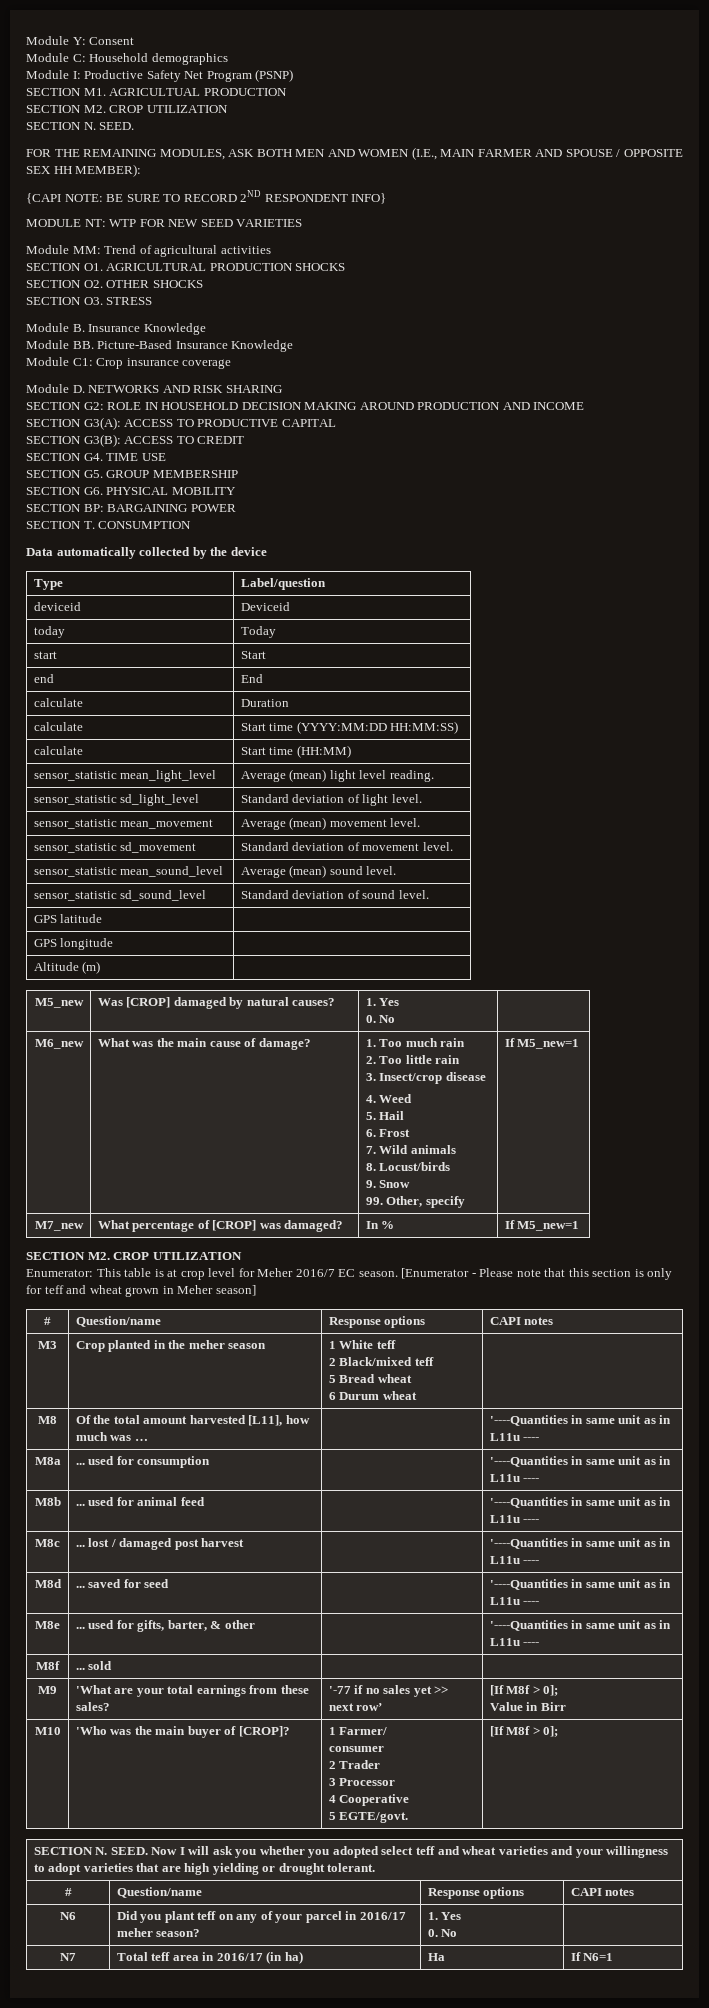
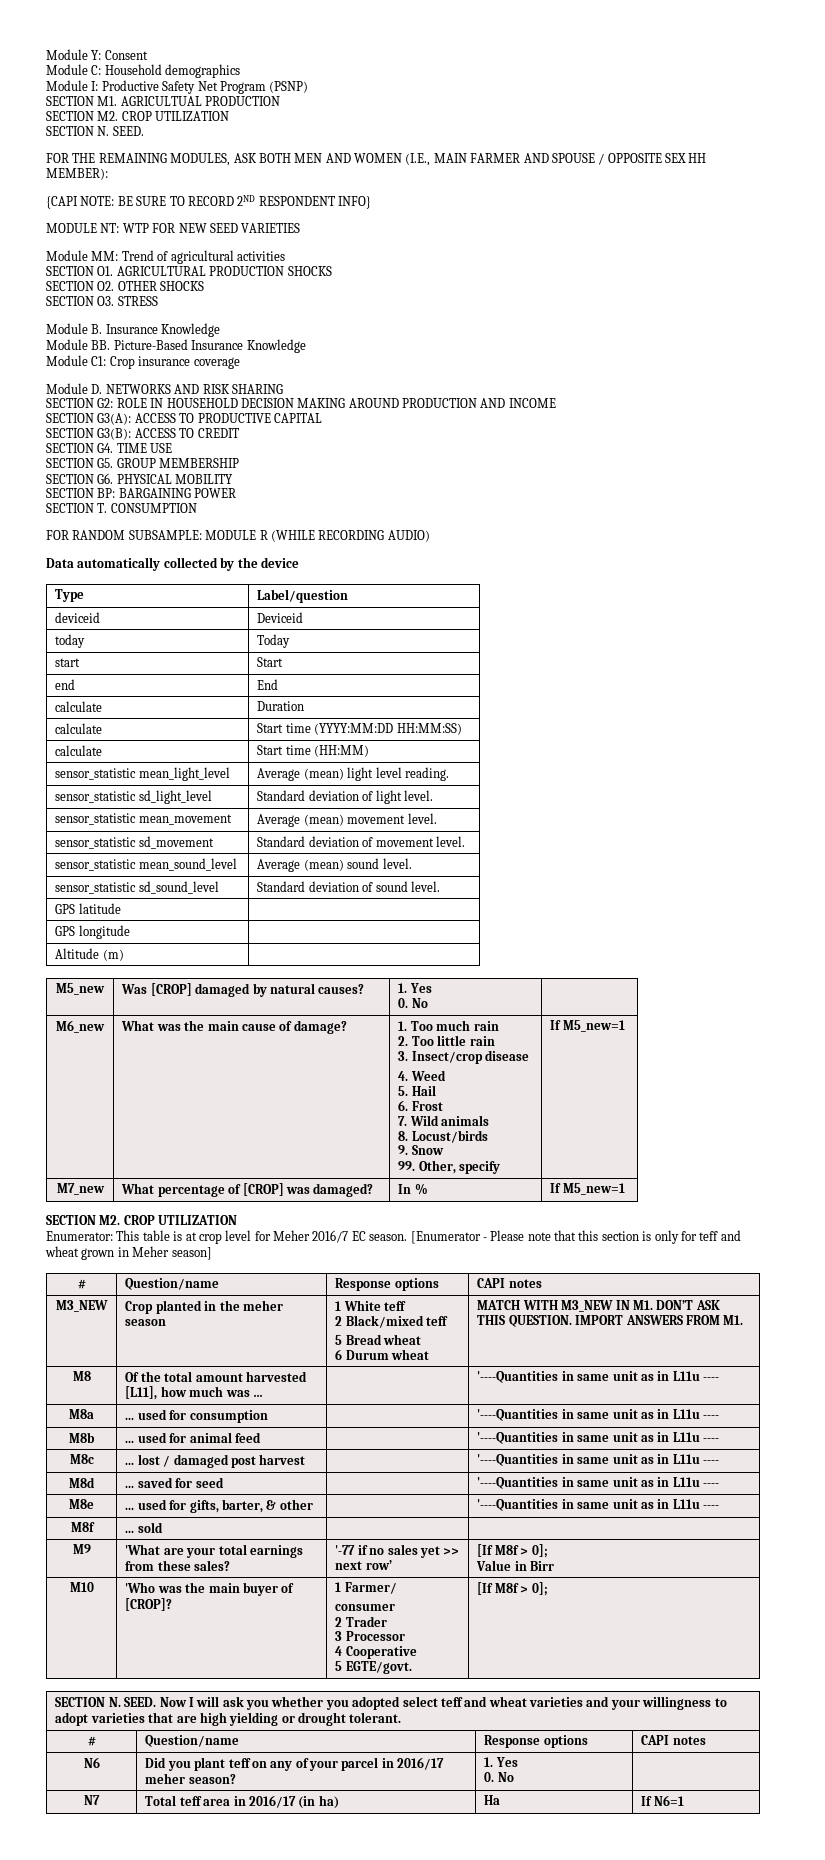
+ FOR RANDOM SUBSAMPLE: MODULE R (WHILE RECORDING AUDIO)
- M3 | Crop planted in the meher season | 1 White teff
+ M3_NEW | Crop planted in the meher season | 1 White teff
  2 Black/mixed teff
  5 Bread wheat
- 6 Durum wheat |
+ 6 Durum wheat | MATCH WITH M3_NEW IN M1. DON’T ASK THIS QUESTION. IMPORT ANSWERS FROM M1.

